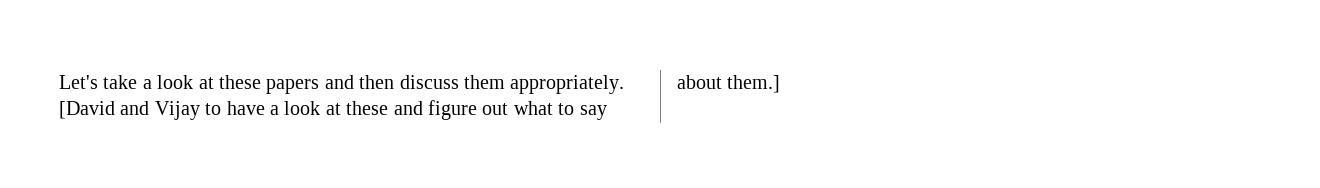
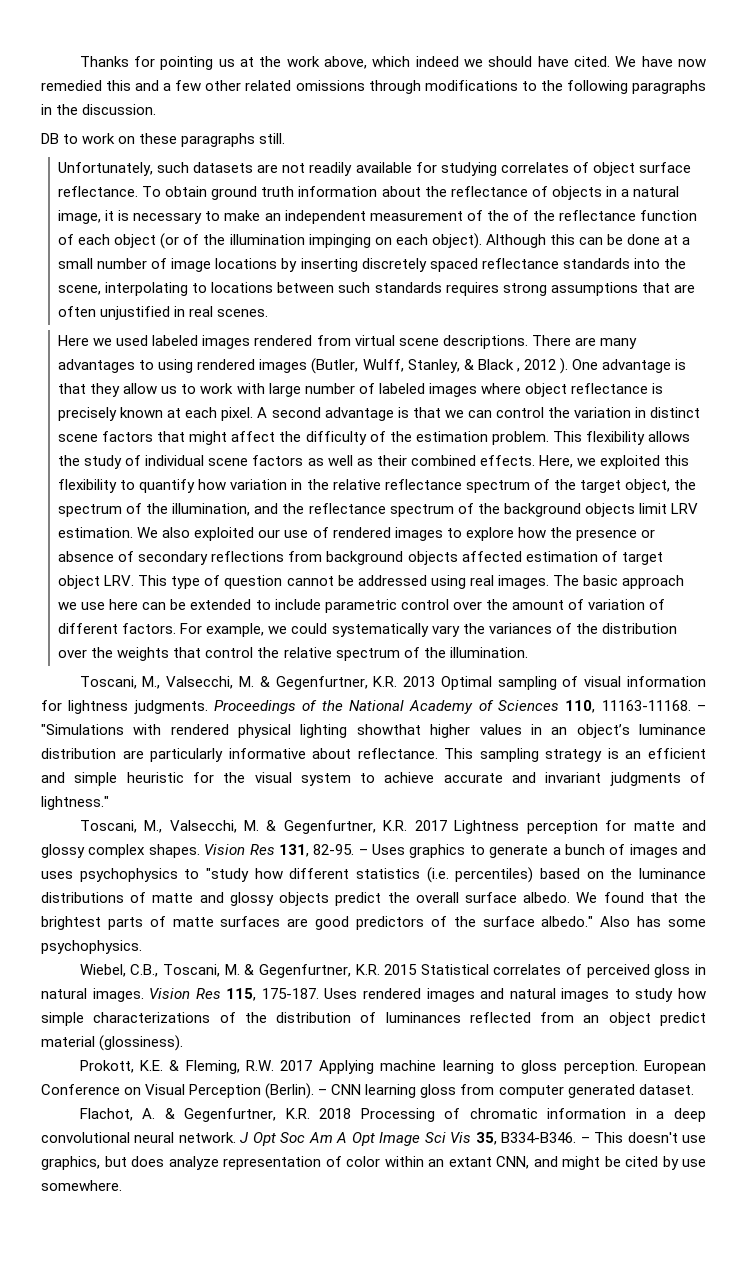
- Let's take a look at these papers and then discuss them appropriately. [David and Vijay to have a look at these and figure out what to say about them.]
+ Thanks for pointing us at the work above, which indeed we should have cited. We have now remedied this and a few other related omissions through modifications to the following paragraphs in the discussion.
+ DB to work on these paragraphs still.
+ Unfortunately, such datasets are not readily available for studying correlates of object surface reflectance. To obtain ground truth information about the reflectance of objects in a natural image, it is necessary to make an independent measurement of the of the reflectance function of each object (or of the illumination impinging on each object). Although this can be done at a small number of image locations by inserting discretely spaced reflectance standards into the scene, interpolating to locations between such standards requires strong assumptions that are often unjustified in real scenes.
+ Here we used labeled images rendered from virtual scene descriptions. There are many advantages to using rendered images (Butler, Wulff, Stanley, & Black , 2012 ). One advantage is that they allow us to work with large number of labeled images where object reflectance is precisely known at each pixel. A second advantage is that we can control the variation in distinct scene factors that might affect the difficulty of the estimation problem. This flexibility allows the study of individual scene factors as well as their combined effects. Here, we exploited this flexibility to quantify how variation in the relative reflectance spectrum of the target object, the spectrum of the illumination, and the reflectance spectrum of the background objects limit LRV estimation. We also exploited our use of rendered images to explore how the presence or absence of secondary reflections from background objects affected estimation of target object LRV. This type of question cannot be addressed using real images. The basic approach we use here can be extended to include parametric control over the amount of variation of different factors. For example, we could systematically vary the variances of the distribution over the weights that control the relative spectrum of the illumination.
+ Toscani, M., Valsecchi, M. & Gegenfurtner, K.R. 2013 Optimal sampling of visual information for lightness judgments. Proceedings of the National Academy of Sciences 110, 11163-11168. – "Simulations with rendered physical lighting showthat higher values in an object’s luminance distribution are particularly informative about reflectance. This sampling strategy is an efficient and simple heuristic for the visual system to achieve accurate and invariant judgments of lightness."
+ Toscani, M., Valsecchi, M. & Gegenfurtner, K.R. 2017 Lightness perception for matte and glossy complex shapes. Vision Res 131, 82-95. – Uses graphics to generate a bunch of images and uses psychophysics to "study how different statistics (i.e. percentiles) based on the luminance distributions of matte and glossy objects predict the overall surface albedo. We found that the brightest parts of matte surfaces are good predictors of the surface albedo." Also has some psychophysics.
+ Wiebel, C.B., Toscani, M. & Gegenfurtner, K.R. 2015 Statistical correlates of perceived gloss in natural images. Vision Res 115, 175-187. Uses rendered images and natural images to study how simple characterizations of the distribution of luminances reflected from an object predict material (glossiness).
+ Prokott, K.E. & Fleming, R.W. 2017 Applying machine learning to gloss perception. European Conference on Visual Perception (Berlin). – CNN learning gloss from computer generated dataset.
+ Flachot, A. & Gegenfurtner, K.R. 2018 Processing of chromatic information in a deep convolutional neural network. J Opt Soc Am A Opt Image Sci Vis 35, B334-B346. – This doesn't use graphics, but does analyze representation of color within an extant CNN, and might be cited by use somewhere.

